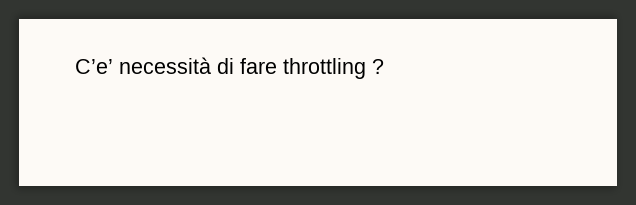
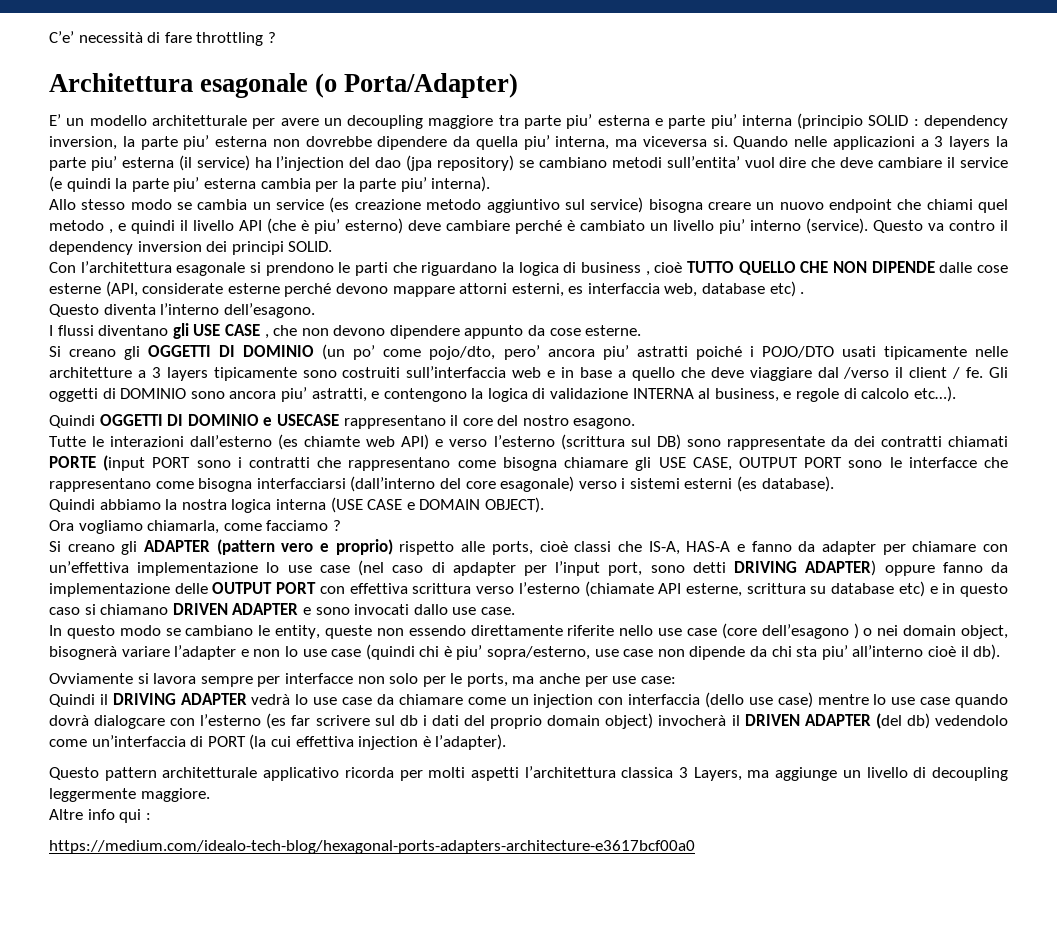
+ Architettura esagonale (o Porta/Adapter)
+ E’ un modello architetturale per avere un decoupling maggiore tra parte piu’ esterna e parte piu’ interna (principio SOLID : dependency inversion, la parte piu’ esterna non dovrebbe dipendere da quella piu’ interna, ma viceversa si. Quando nelle applicazioni a 3 layers la parte piu’ esterna (il service) ha l’injection del dao (jpa repository) se cambiano metodi sull’entita’ vuol dire che deve cambiare il service (e quindi la parte piu’ esterna cambia per la parte piu’ interna).
+ Allo stesso modo se cambia un service (es creazione metodo aggiuntivo sul service) bisogna creare un nuovo endpoint che chiami quel metodo , e quindi il livello API (che è piu’ esterno) deve cambiare perché è cambiato un livello piu’ interno (service). Questo va contro il dependency inversion dei principi SOLID.
+ Con l’architettura esagonale si prendono le parti che riguardano la logica di business , cioè TUTTO QUELLO CHE NON DIPENDE dalle cose esterne (API, considerate esterne perché devono mappare attorni esterni, es interfaccia web, database etc) .
+ Questo diventa l’interno dell’esagono.
+ I flussi diventano gli USE CASE , che non devono dipendere appunto da cose esterne.
+ Si creano gli OGGETTI DI DOMINIO (un po’ come pojo/dto, pero’ ancora piu’ astratti poiché i POJO/DTO usati tipicamente nelle architetture a 3 layers tipicamente sono costruiti sull’interfaccia web e in base a quello che deve viaggiare dal /verso il client / fe. Gli oggetti di DOMINIO sono ancora piu’ astratti, e contengono la logica di validazione INTERNA al business, e regole di calcolo etc…).
+ Quindi OGGETTI DI DOMINIO e USECASE rappresentano il core del nostro esagono.
+ Tutte le interazioni dall’esterno (es chiamte web API) e verso l’esterno (scrittura sul DB) sono rappresentate da dei contratti chiamati PORTE (input PORT sono i contratti che rappresentano come bisogna chiamare gli USE CASE, OUTPUT PORT sono le interfacce che rappresentano come bisogna interfacciarsi (dall’interno del core esagonale) verso i sistemi esterni (es database).
+ Quindi abbiamo la nostra logica interna (USE CASE e DOMAIN OBJECT).
+ Ora vogliamo chiamarla, come facciamo ?
+ Si creano gli ADAPTER (pattern vero e proprio) rispetto alle ports, cioè classi che IS-A, HAS-A e fanno da adapter per chiamare con un’effettiva implementazione lo use case (nel caso di apdapter per l’input port, sono detti DRIVING ADAPTER) oppure fanno da implementazione delle OUTPUT PORT con effettiva scrittura verso l’esterno (chiamate API esterne, scrittura su database etc) e in questo caso si chiamano DRIVEN ADAPTER e sono invocati dallo use case.
+ In questo modo se cambiano le entity, queste non essendo direttamente riferite nello use case (core dell’esagono ) o nei domain object, bisognerà variare l’adapter e non lo use case (quindi chi è piu’ sopra/esterno, use case non dipende da chi sta piu’ all’interno cioè il db).
+ Ovviamente si lavora sempre per interfacce non solo per le ports, ma anche per use case:
+ Quindi il DRIVING ADAPTER vedrà lo use case da chiamare come un injection con interfaccia (dello use case) mentre lo use case quando dovrà dialogcare con l’esterno (es far scrivere sul db i dati del proprio domain object) invocherà il DRIVEN ADAPTER (del db) vedendolo come un’interfaccia di PORT (la cui effettiva injection è l’adapter).
+ Questo pattern architetturale applicativo ricorda per molti aspetti l’architettura classica 3 Layers, ma aggiunge un livello di decoupling leggermente maggiore.
+ Altre info qui :
+ https://medium.com/idealo-tech-blog/hexagonal-ports-adapters-architecture-e3617bcf00a0

